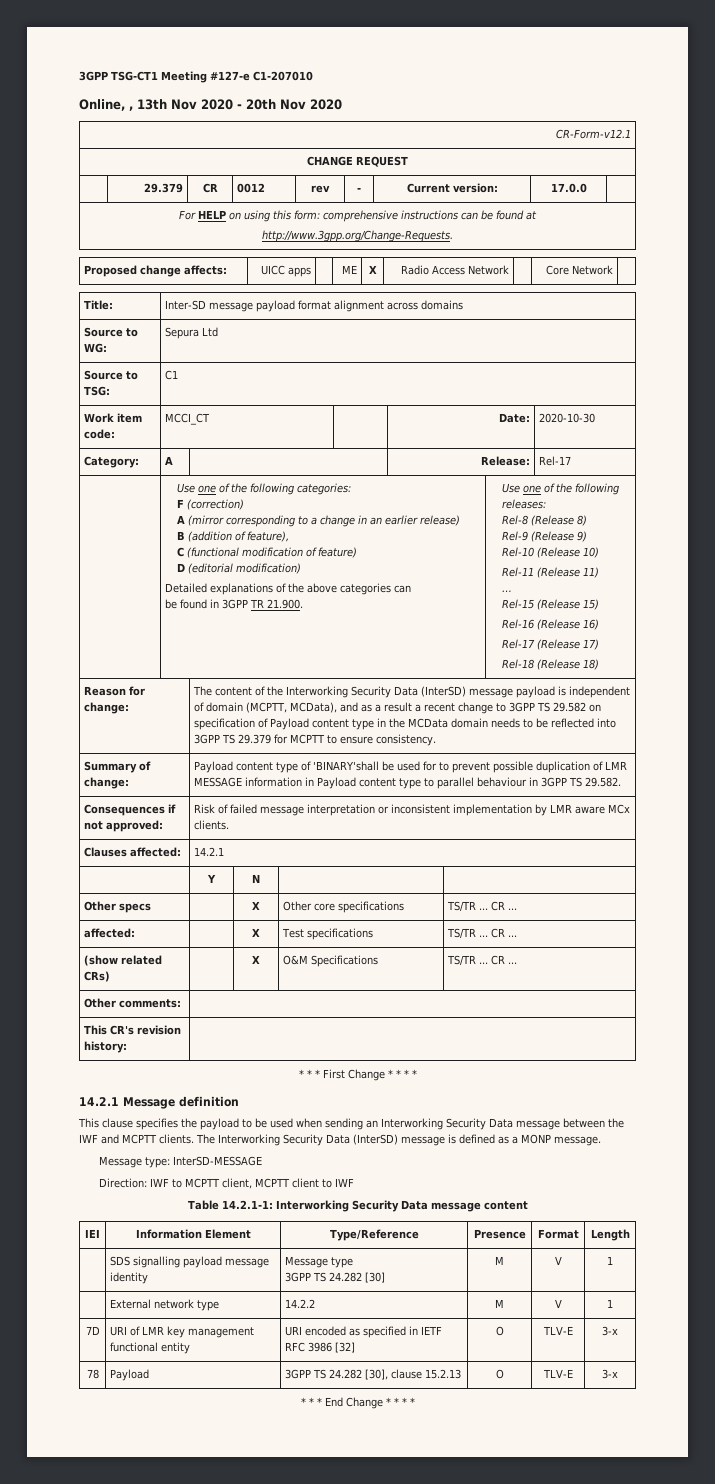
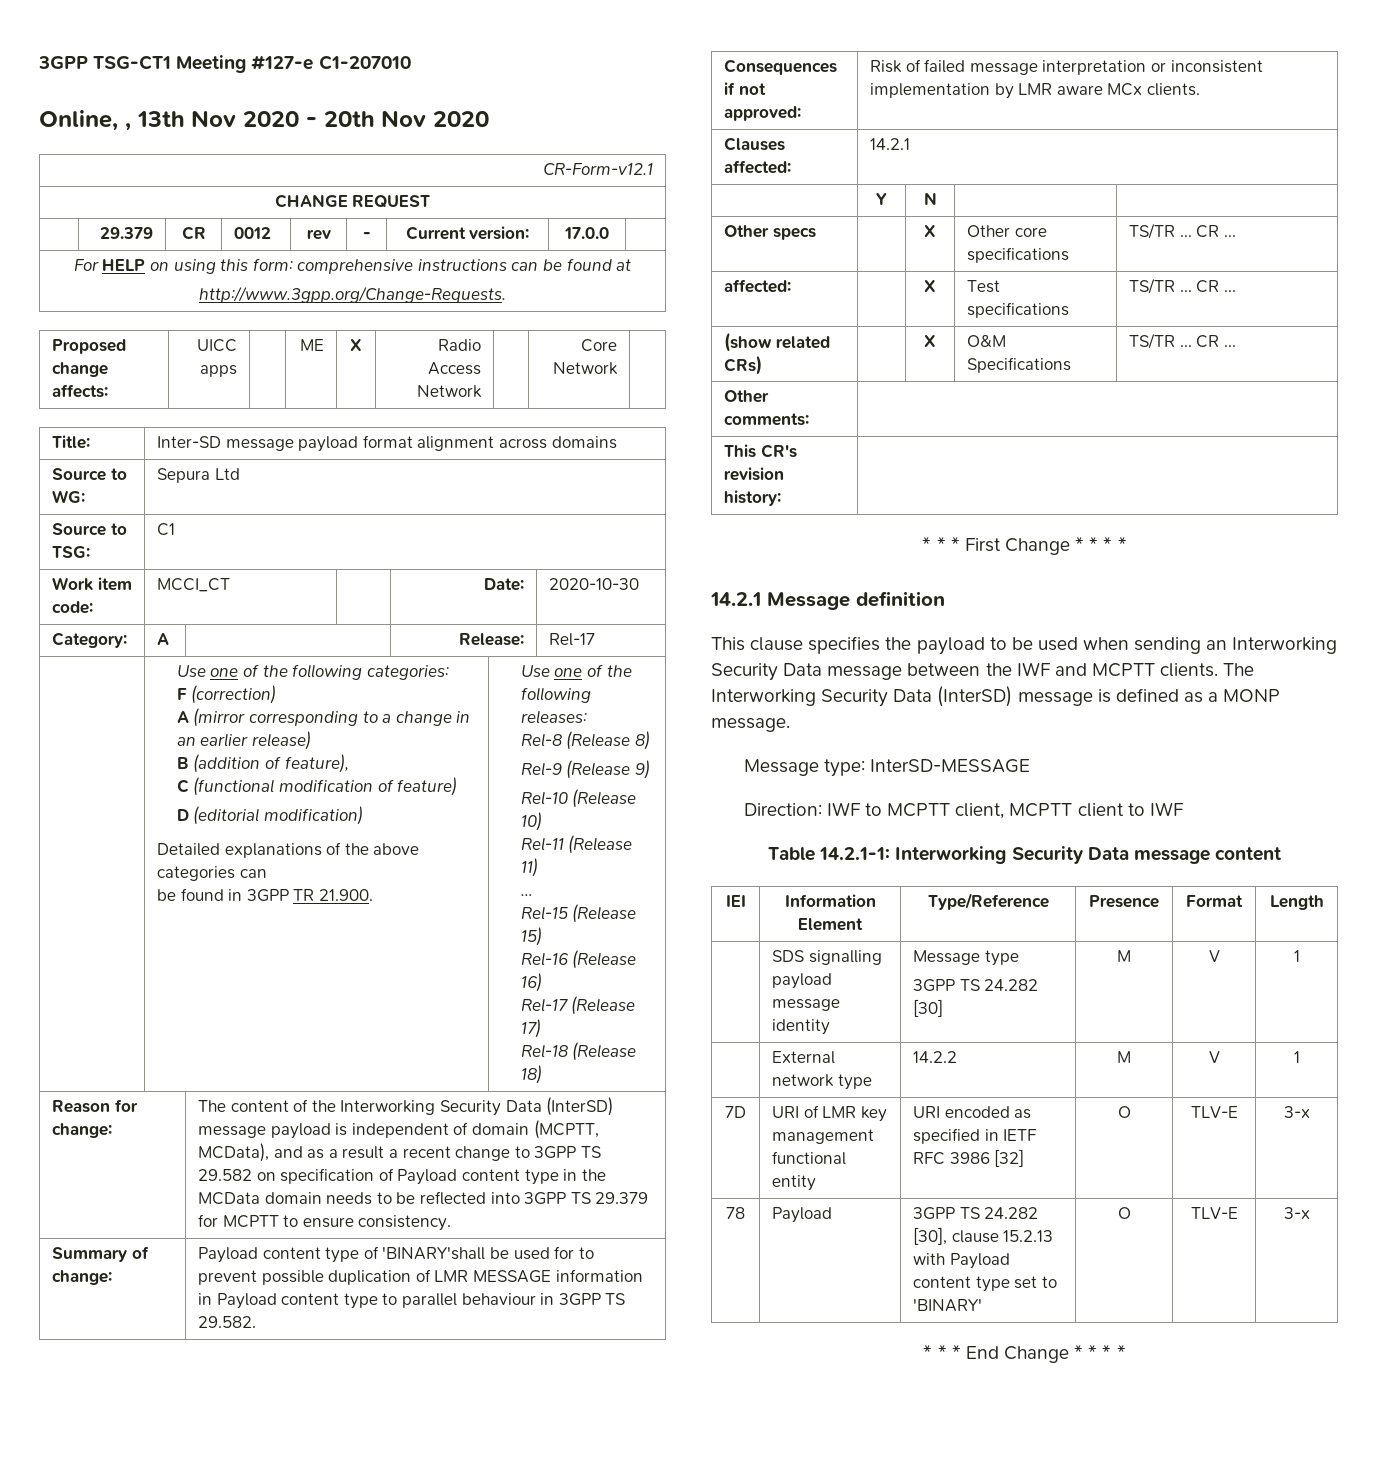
- 78 | Payload | 3GPP TS 24.282 [30], clause 15.2.13 | O | TLV-E | 3-x
+ 78 | Payload | 3GPP TS 24.282 [30], clause 15.2.13 with Payload content type set to 'BINARY' | O | TLV-E | 3-x

